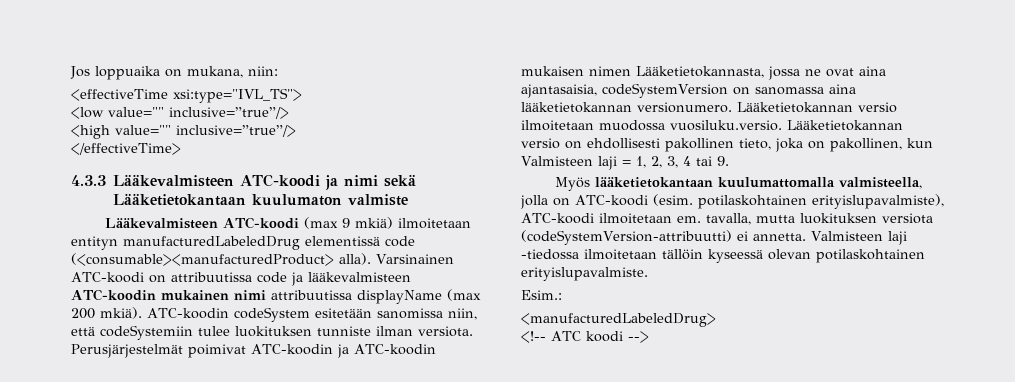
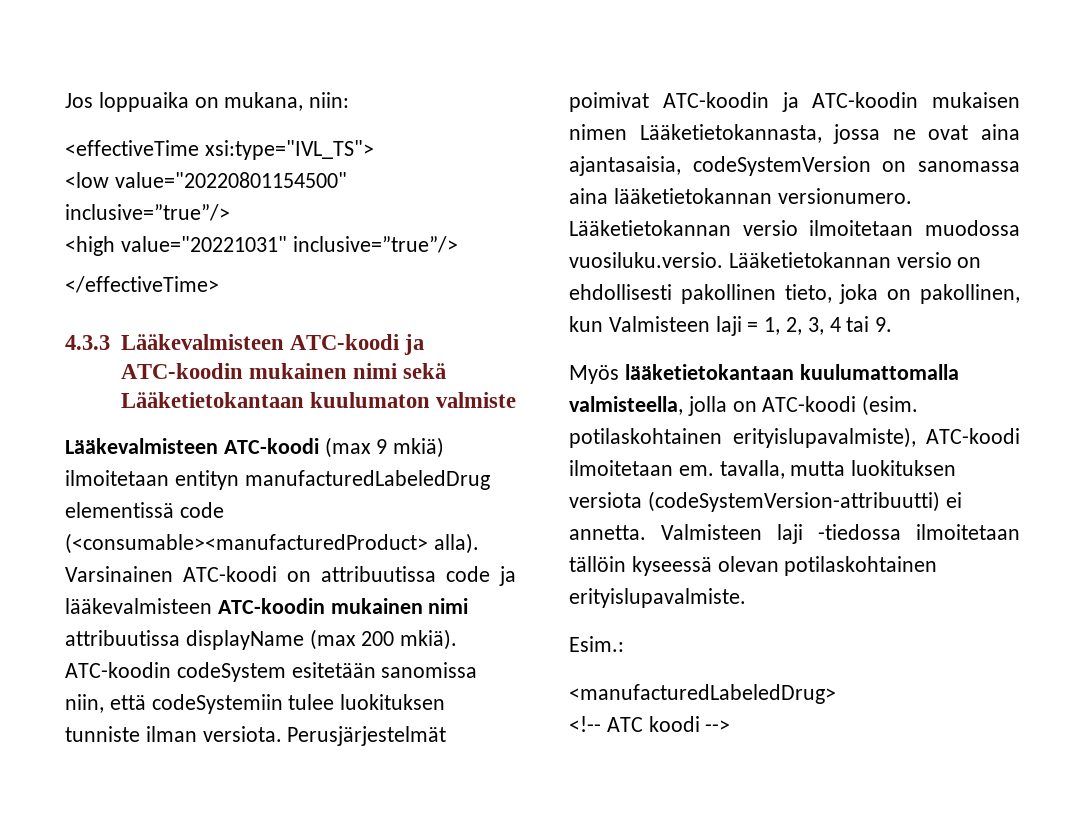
- <low value="" inclusive=”true”/>
+ <low value="20220801154500" inclusive=”true”/>
- <high value="" inclusive=”true”/>
+ <high value="20221031" inclusive=”true”/>
- 4.3.3 Lääkevalmisteen ATC-koodi ja nimi sekä Lääketietokantaan kuulumaton valmiste
+ 4.3.3 Lääkevalmisteen ATC-koodi ja ATC-koodin mukainen nimi sekä Lääketietokantaan kuulumaton valmiste

